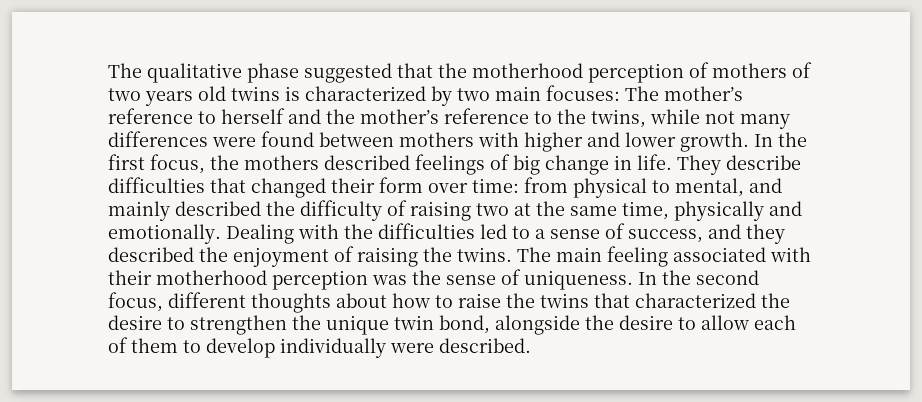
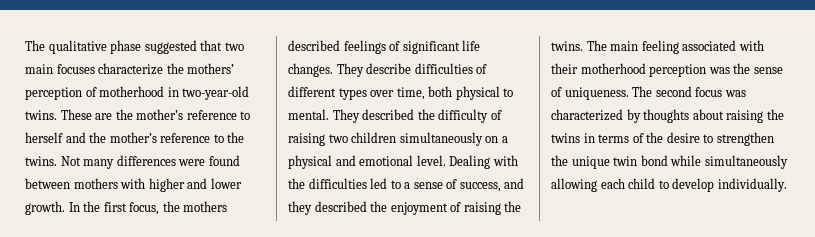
- The qualitative phase suggested that the motherhood perception of mothers of two years old twins is characterized by two main focuses: The mother’s reference to herself and the mother’s reference to the twins, while not many differences were found between mothers with higher and lower growth.
+ The qualitative phase suggested that two main focuses characterize the mothers’ perception of motherhood in two-year-old twins. These are the mother’s reference to herself and the mother’s reference to the twins. Not many differences were found between mothers with higher and lower growth.
- In the first focus, the mothers described feelings of big change in life. They describe difficulties that changed their form over time: from physical to mental, and mainly described the difficulty of raising two at the same time, physically and emotionally.
+ In the first focus, the mothers described feelings of significant life changes. They describe difficulties of different types over time, both physical to mental. They described the difficulty of raising two children simultaneously on a physical and emotional level.
- In the second focus, different thoughts about how to raise the twins that characterized the desire to strengthen the unique twin bond, alongside the desire to allow each of them to develop individually were described.
+ The second focus was characterized by thoughts about raising the twins in terms of the desire to strengthen the unique twin bond while simultaneously allowing each child to develop individually.

